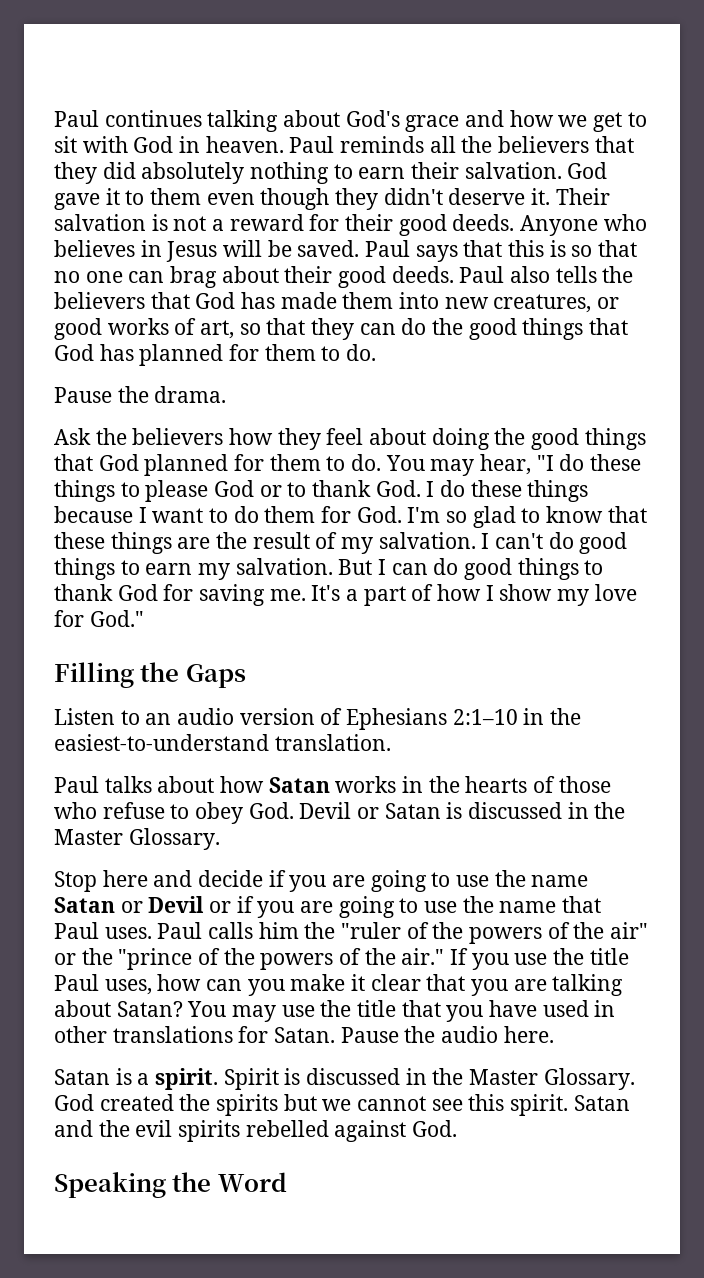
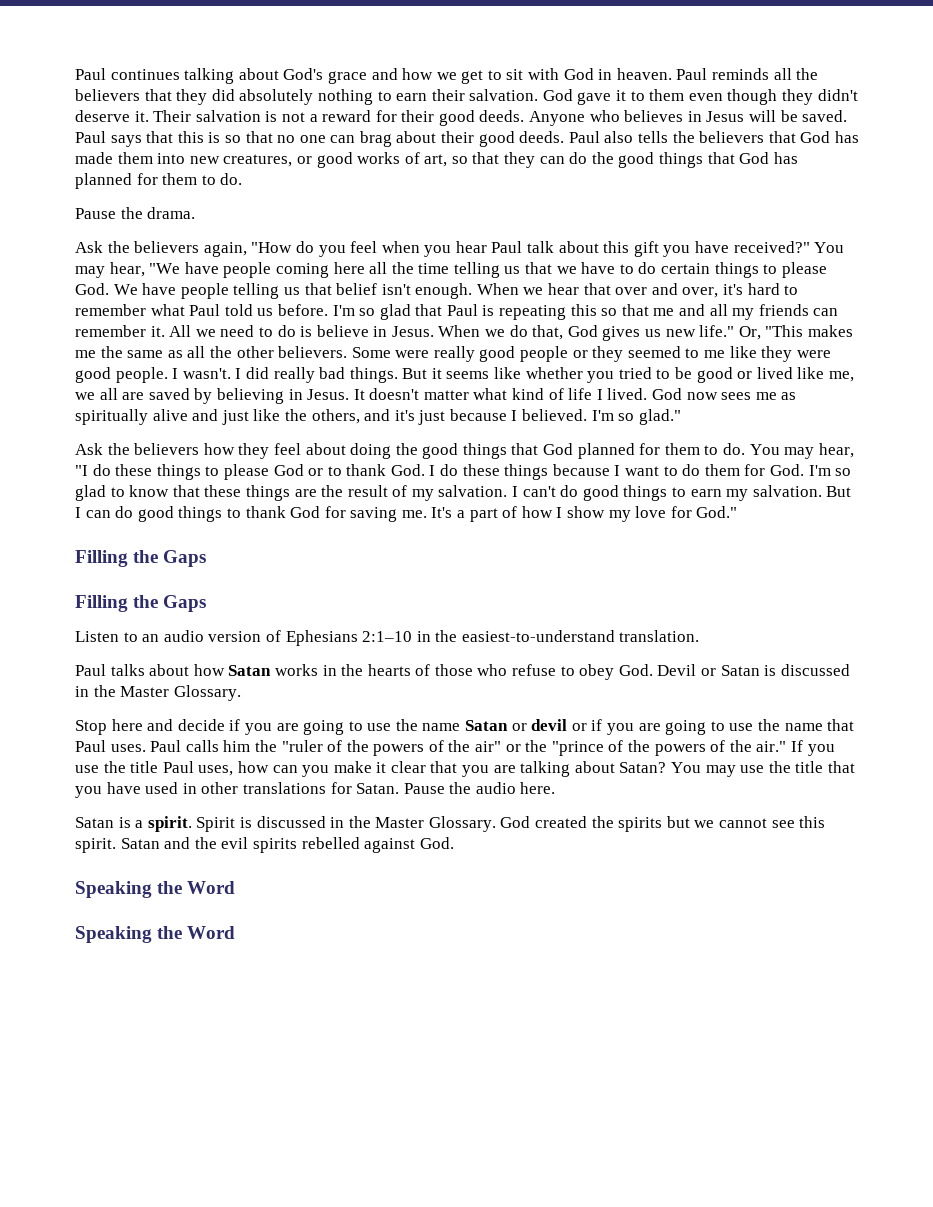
+ Ask the believers again, "How do you feel when you hear Paul talk about this gift you have received?" You may hear, "We have people coming here all the time telling us that we have to do certain things to please God. We have people telling us that belief isn't enough. When we hear that over and over, it's hard to remember what Paul told us before. I'm so glad that Paul is repeating this so that me and all my friends can remember it. All we need to do is believe in Jesus. When we do that, God gives us new life." Or, "This makes me the same as all the other believers. Some were really good people or they seemed to me like they were good people. I wasn't. I did really bad things. But it seems like whether you tried to be good or lived like me, we all are saved by believing in Jesus. It doesn't matter what kind of life I lived. God now sees me as spiritually alive and just like the others, and it's just because I believed. I'm so glad."
  It's a part of how I show my love for God."
+ Filling the Gaps
- Stop here and decide if you are going to use the name Satan or Devil or if you are going to use the name that Paul uses.
+ Stop here and decide if you are going to use the name Satan or devil or if you are going to use the name that Paul uses.
  Satan and the evil spirits rebelled against God.
+ Speaking the Word

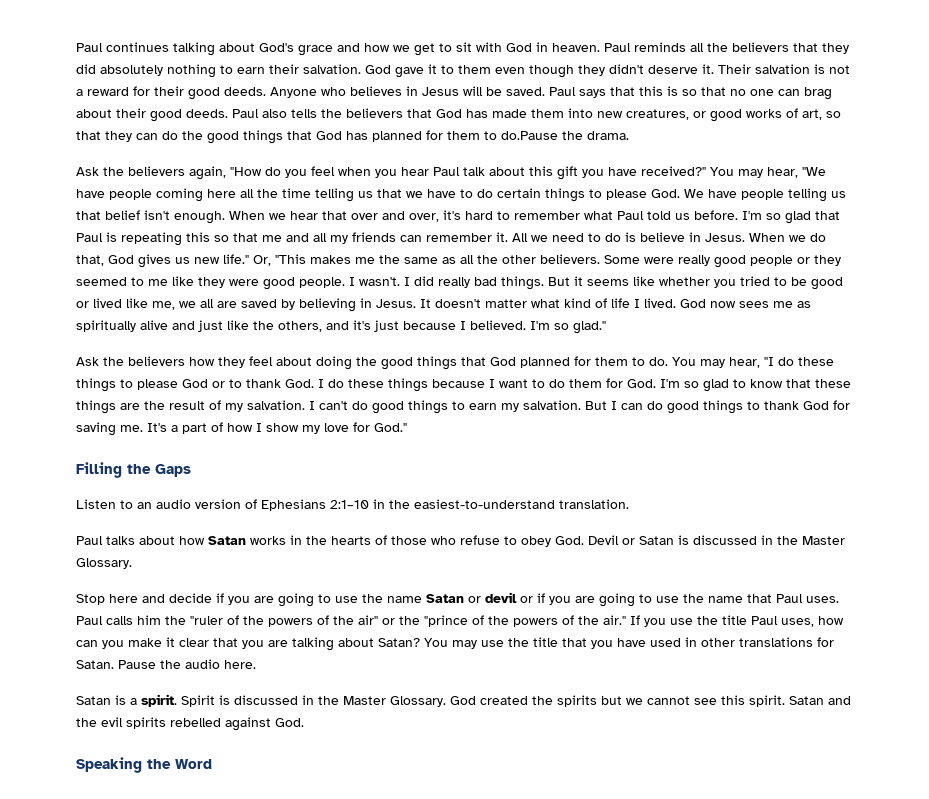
- Paul also tells the believers that God has made them into new creatures, or good works of art, so that they can do the good things that God has planned for them to do.
- Pause the drama.
+ Paul also tells the believers that God has made them into new creatures, or good works of art, so that they can do the good things that God has planned for them to do.Pause the drama.
  It's a part of how I show my love for God."
- Filling the Gaps
  Satan and the evil spirits rebelled against God.
- Speaking the Word

